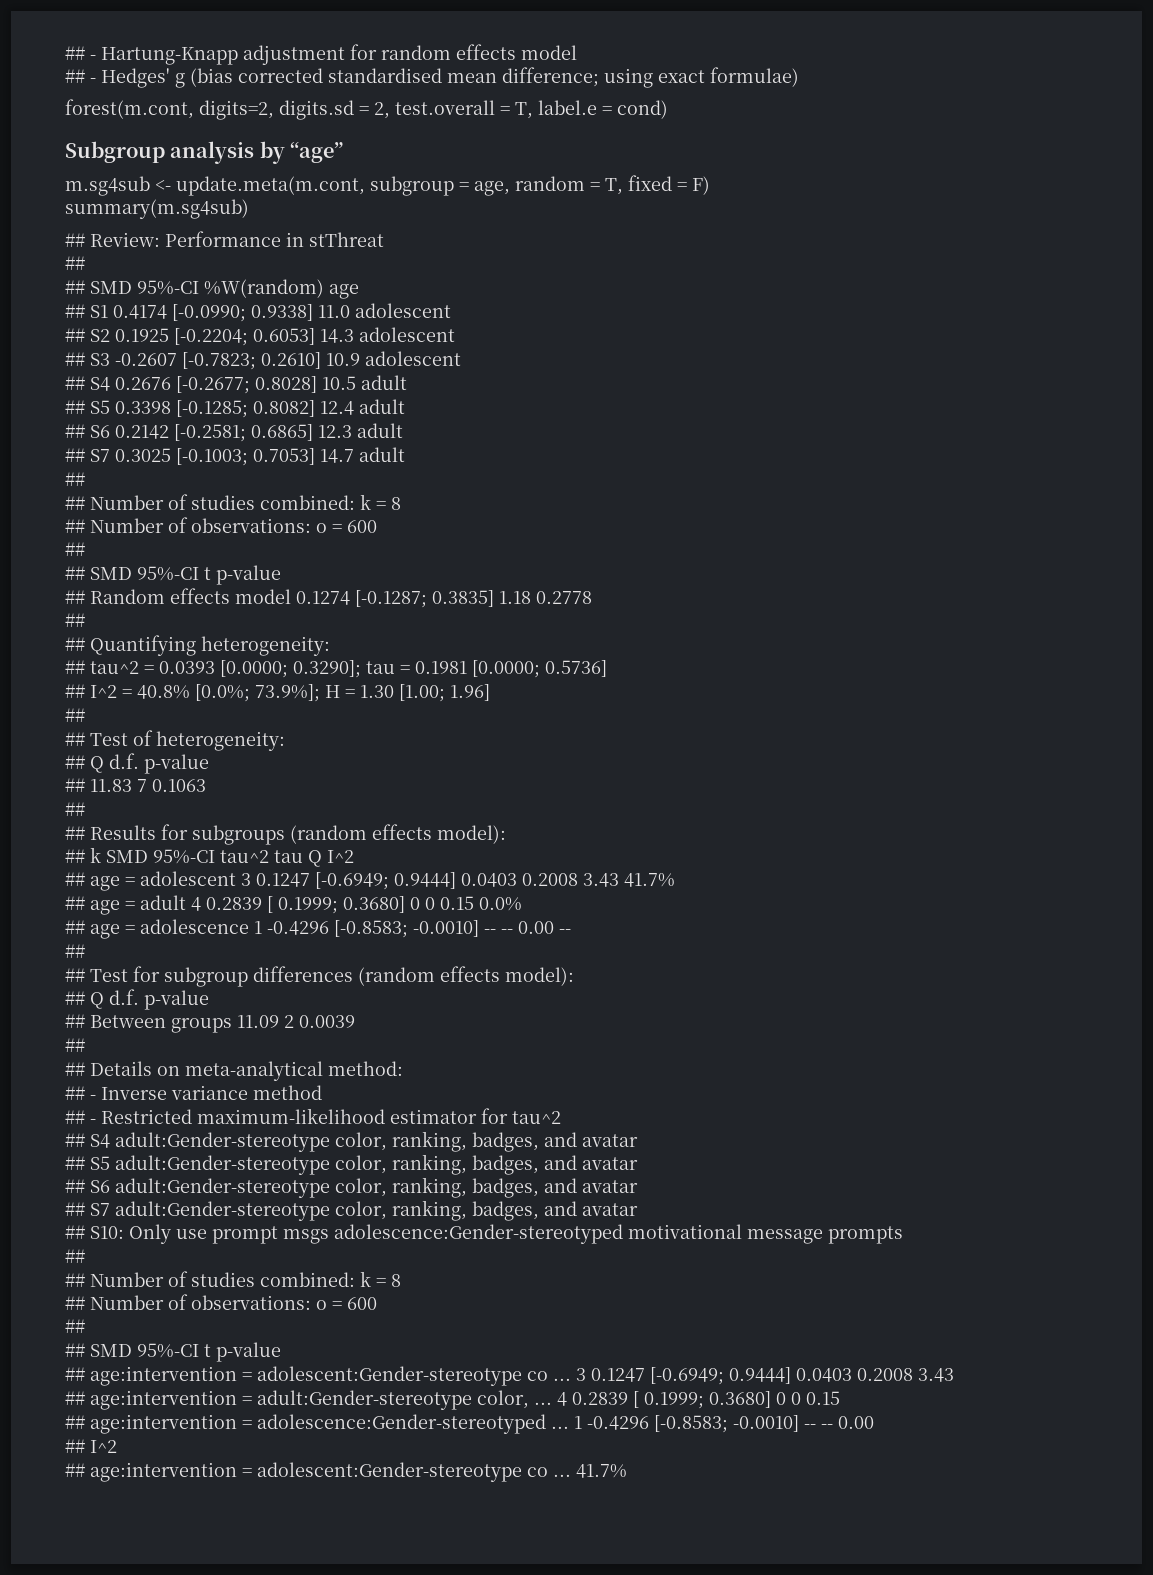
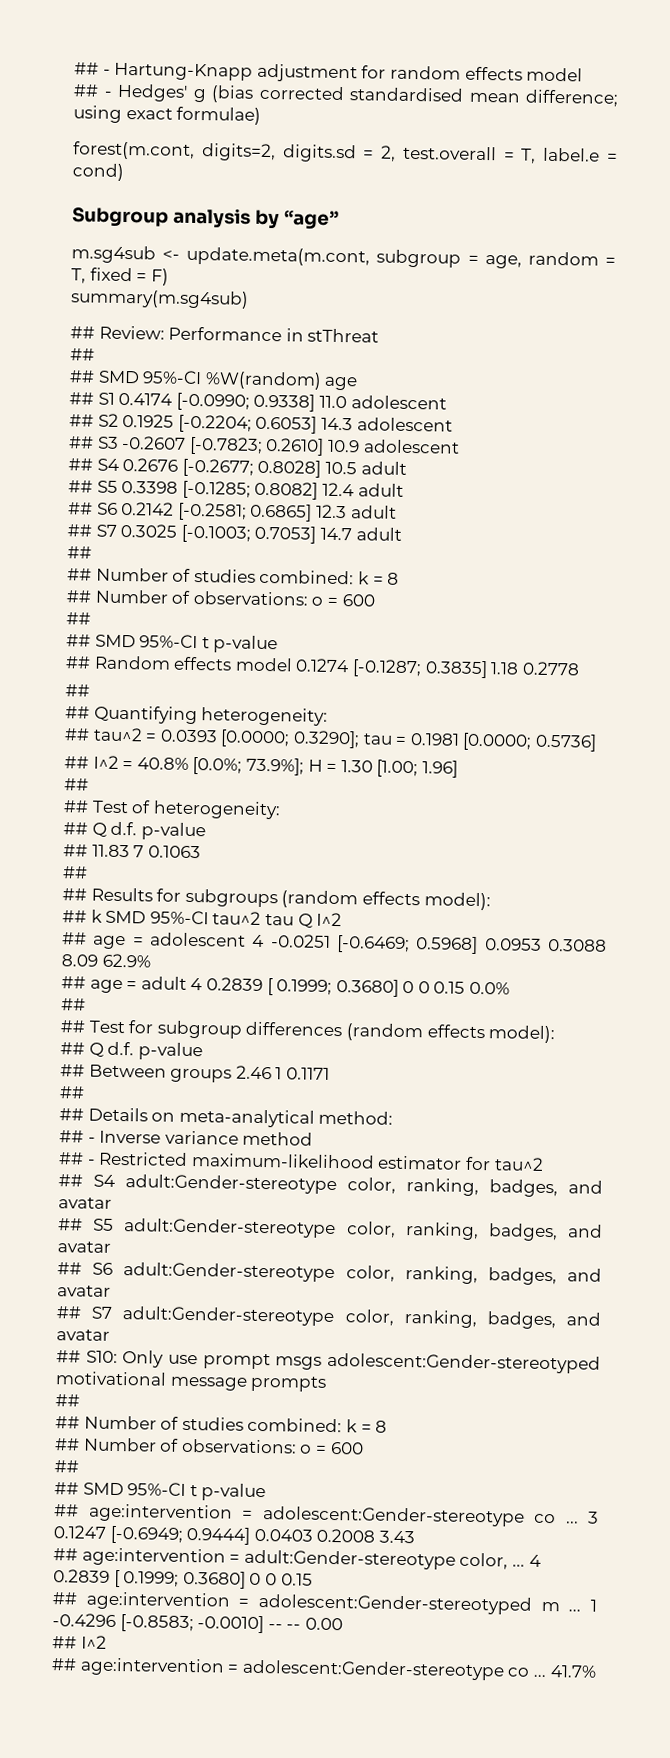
- ## age = adolescent 3 0.1247 [-0.6949; 0.9444] 0.0403 0.2008 3.43 41.7%
+ ## age = adolescent 4 -0.0251 [-0.6469; 0.5968] 0.0953 0.3088 8.09 62.9%
- ## age = adolescence 1 -0.4296 [-0.8583; -0.0010] -- -- 0.00 --
- ## Between groups 11.09 2 0.0039
+ ## Between groups 2.46 1 0.1171
- ## S10: Only use prompt msgs adolescence:Gender-stereotyped motivational message prompts
+ ## S10: Only use prompt msgs adolescent:Gender-stereotyped motivational message prompts
- ## age:intervention = adolescence:Gender-stereotyped ...
+ ## age:intervention = adolescent:Gender-stereotyped m ...

